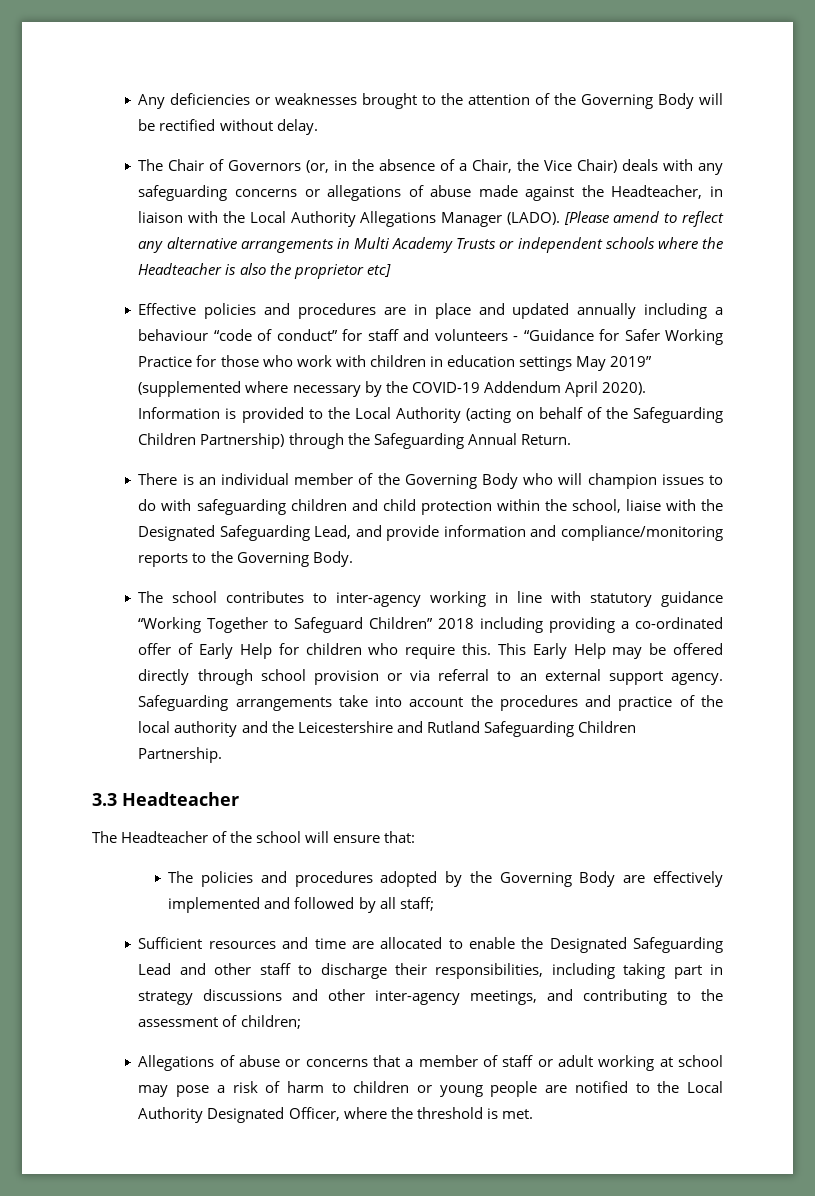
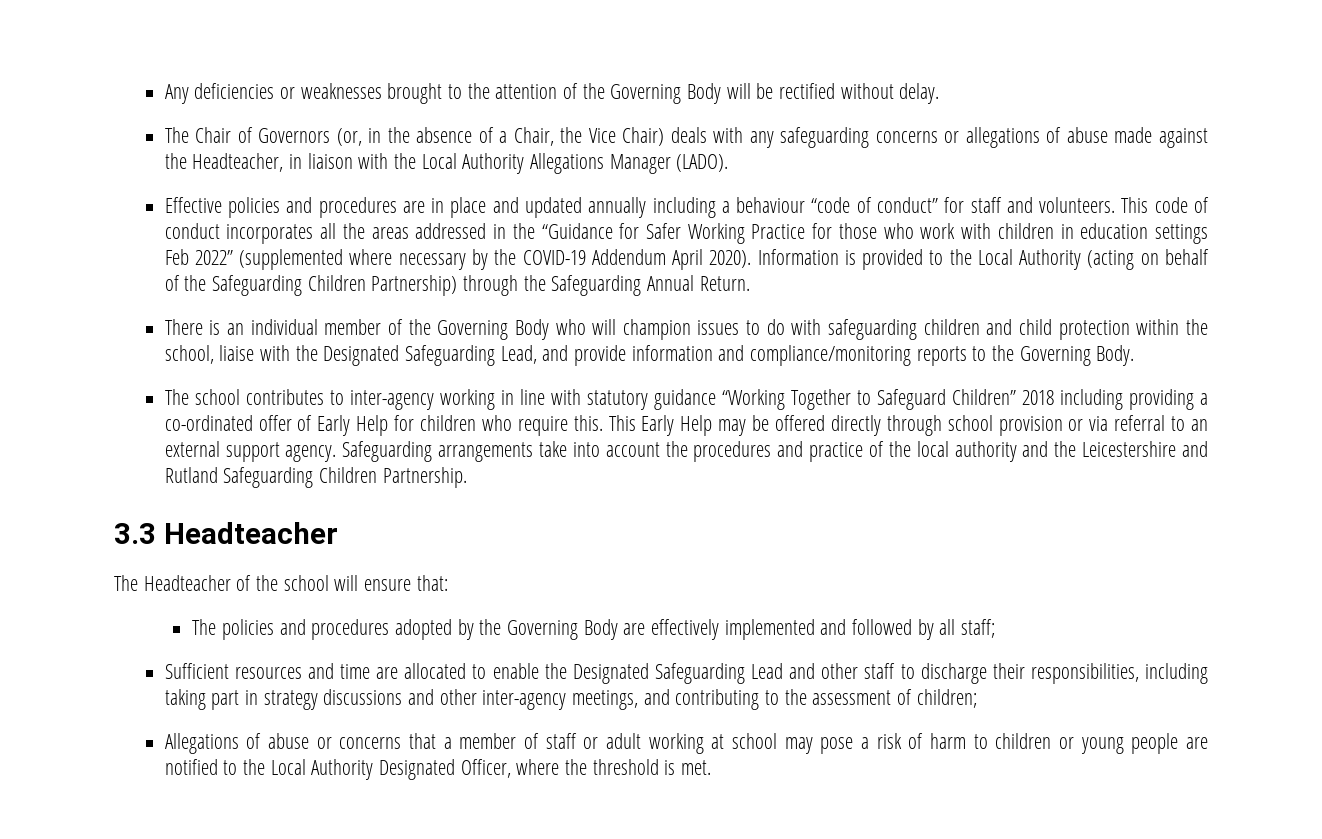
- [Please amend to reflect any alternative arrangements in Multi Academy Trusts or independent schools where the Headteacher is also the proprietor etc]
- Effective policies and procedures are in place and updated annually including a behaviour “code of conduct” for staff and volunteers - “Guidance for Safer Working Practice for those who work with children in education settings May 2019” (supplemented where necessary by the COVID-19 Addendum April 2020).
+ Effective policies and procedures are in place and updated annually including a behaviour “code of conduct” for staff and volunteers. This code of conduct incorporates all the areas addressed in the “Guidance for Safer Working Practice for those who work with children in education settings Feb 2022” (supplemented where necessary by the COVID-19 Addendum April 2020).

